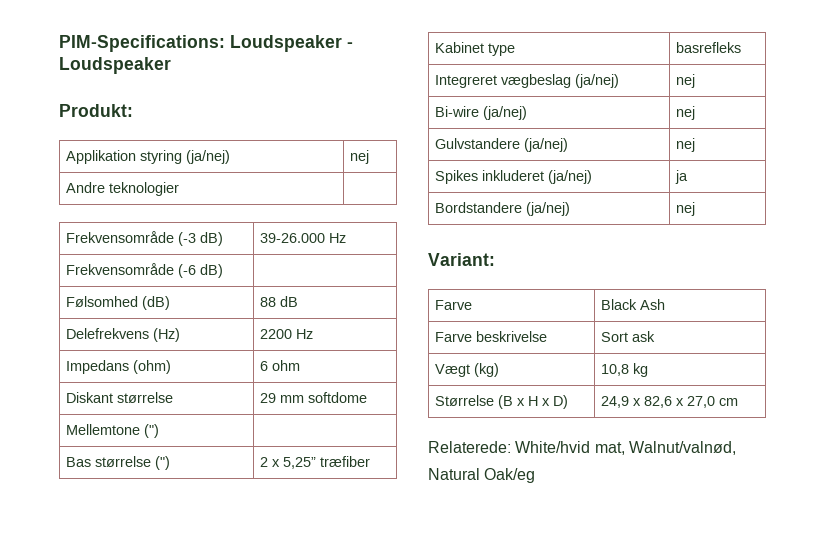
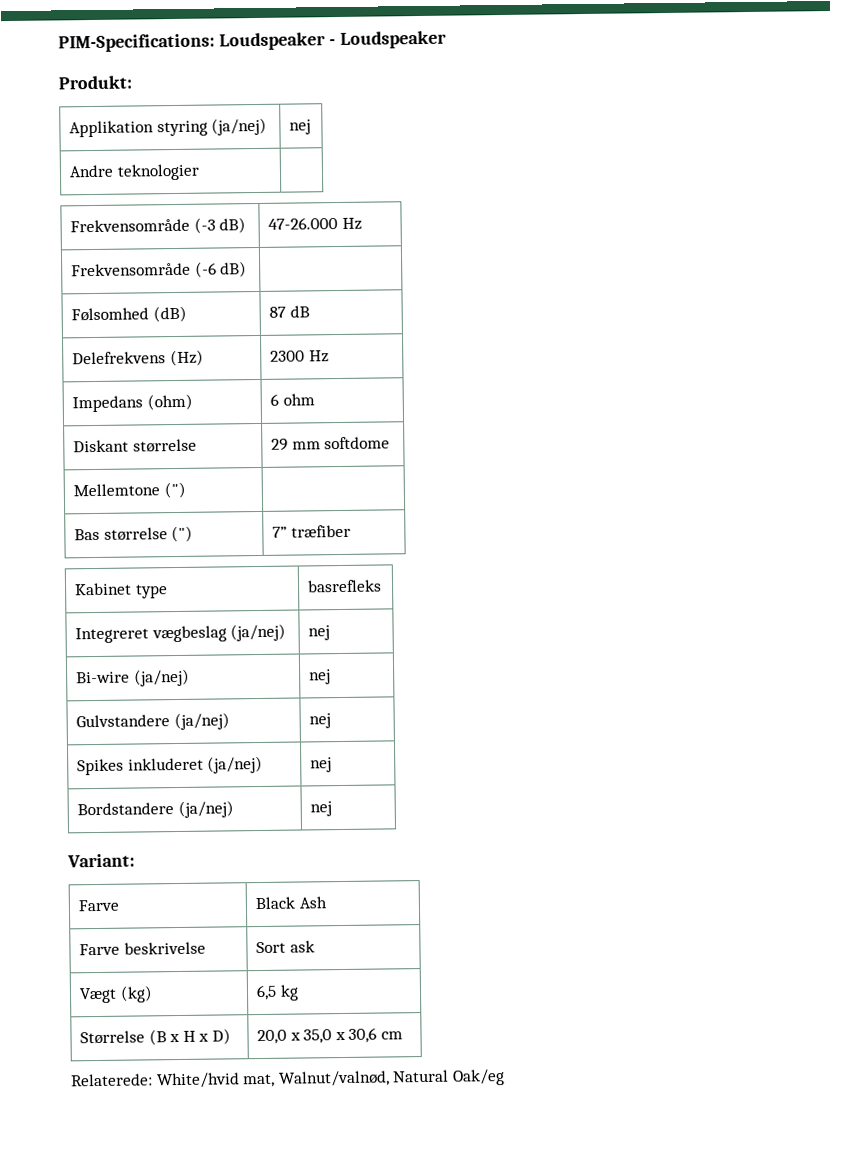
- Frekvensområde (-3 dB) | 39-26.000 Hz
+ Frekvensområde (-3 dB) | 47-26.000 Hz
- Følsomhed (dB) | 88 dB
+ Følsomhed (dB) | 87 dB
- Delefrekvens (Hz) | 2200 Hz
+ Delefrekvens (Hz) | 2300 Hz
- Bas størrelse (") | 2 x 5,25” træfiber
+ Bas størrelse (") | 7” træfiber
- Spikes inkluderet (ja/nej) | ja
+ Spikes inkluderet (ja/nej) | nej
- Vægt (kg) | 10,8 kg
+ Vægt (kg) | 6,5 kg
- Størrelse (B x H x D) | 24,9 x 82,6 x 27,0 cm
+ Størrelse (B x H x D) | 20,0 x 35,0 x 30,6 cm

